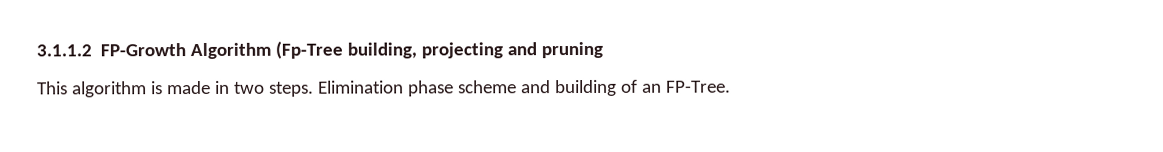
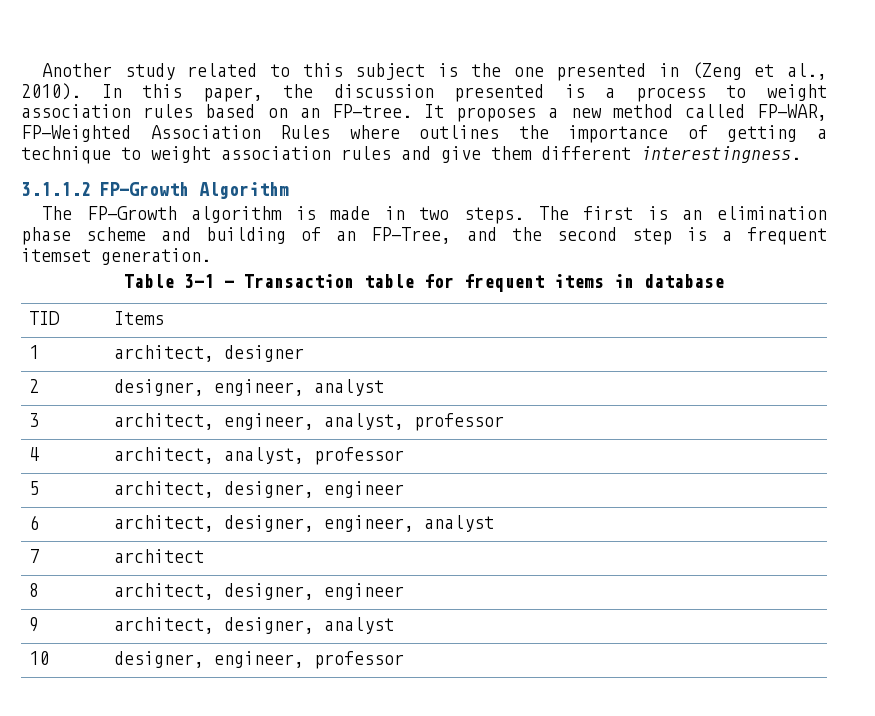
- 3.1.1.2 FP-Growth Algorithm (Fp-Tree building, projecting and pruning
- This algorithm is made in two steps.
+ Another study related to this subject is the one presented in (Zeng et al., 2010). In this paper, the discussion presented is a process to weight association rules based on an FP-tree. It proposes a new method called FP-WAR, FP-Weighted Association Rules where outlines the importance of getting a technique to weight association rules and give them different interestingness.
+ 3.1.1.2 FP-Growth Algorithm
+ The FP-Growth algorithm is made in two steps.
- Elimination phase scheme and building of an FP-Tree.
+ The first is an elimination phase scheme and building of an FP-Tree, and the second step is a frequent itemset generation.
+ Table 3-1 – Transaction table for frequent items in database
+ TID | Items
+ 1 | architect, designer
+ 2 | designer, engineer, analyst
+ 3 | architect, engineer, analyst, professor
+ 4 | architect, analyst, professor
+ 5 | architect, designer, engineer
+ 6 | architect, designer, engineer, analyst
+ 7 | architect
+ 8 | architect, designer, engineer
+ 9 | architect, designer, analyst
+ 10 | designer, engineer, professor

